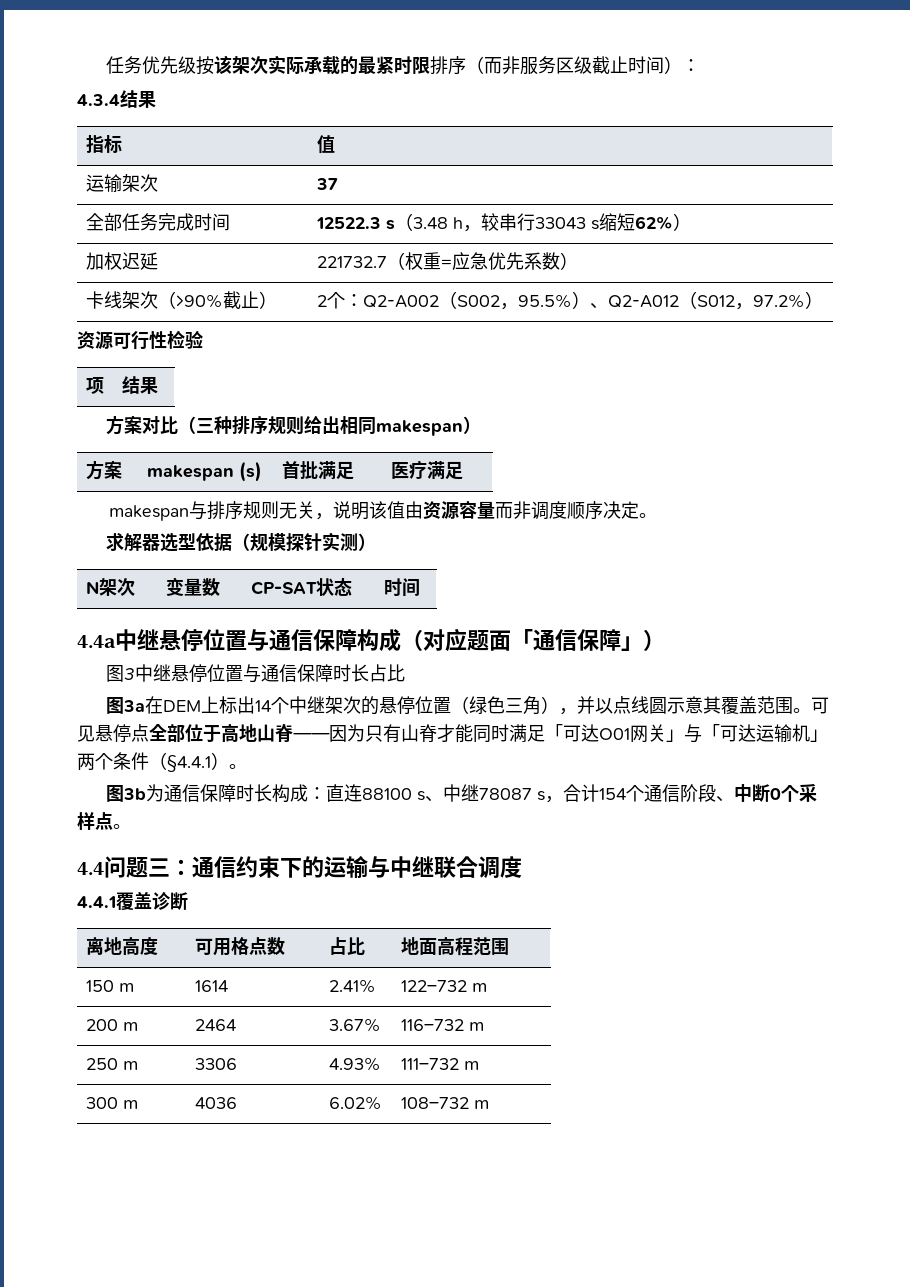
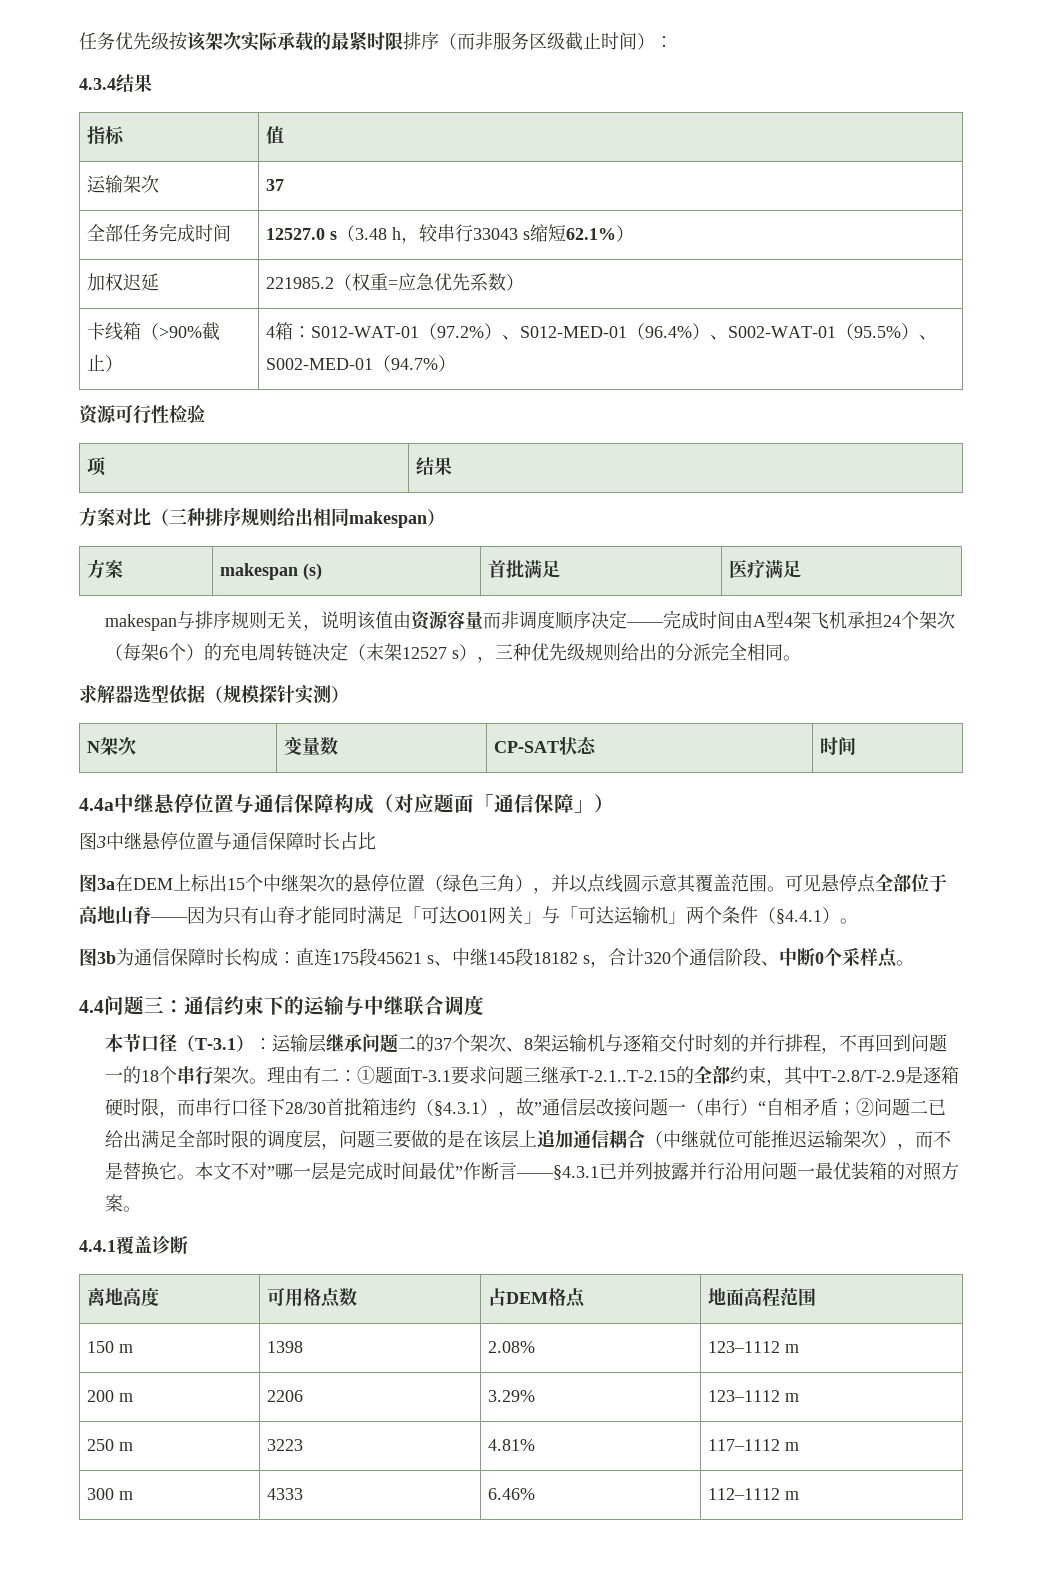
- 全部任务完成时间 | 12522.3 s（3.48 h，较串行33043 s缩短62%）
+ 全部任务完成时间 | 12527.0 s（3.48 h，较串行33043 s缩短62.1%）
- 加权迟延 | 221732.7（权重=应急优先系数）
+ 加权迟延 | 221985.2（权重=应急优先系数）
- 卡线架次（>90%截止） | 2个：Q2-A002（S002，95.5%）、Q2-A012（S012，97.2%）
+ 卡线箱（>90%截止） | 4箱：S012-WAT-01（97.2%）、S012-MED-01（96.4%）、S002-WAT-01（95.5%）、S002-MED-01（94.7%）
- makespan与排序规则无关，说明该值由资源容量而非调度顺序决定。
+ makespan与排序规则无关，说明该值由资源容量而非调度顺序决定——完成时间由A型4架飞机承担24个架次（每架6个）的充电周转链决定（末架12527 s），三种优先级规则给出的分派完全相同。
- 图3a在DEM上标出14个中继架次的悬停位置（绿色三角），并以点线圆示意其覆盖范围。
+ 图3a在DEM上标出15个中继架次的悬停位置（绿色三角），并以点线圆示意其覆盖范围。
- 图3b为通信保障时长构成：直连88100 s、中继78087 s，合计154个通信阶段、中断0个采样点。
+ 图3b为通信保障时长构成：直连175段45621 s、中继145段18182 s，合计320个通信阶段、中断0个采样点。
+ 本节口径（T-3.1）：运输层继承问题二的37个架次、8架运输机与逐箱交付时刻的并行排程，不再回到问题一的18个串行架次。理由有二：①题面T-3.1要求问题三继承T-2.1..T-2.15的全部约束，其中T-2.8/T-2.9是逐箱硬时限，而串行口径下28/30首批箱违约（§4.3.1），故”通信层改接问题一（串行）“自相矛盾；②问题二已给出满足全部时限的调度层，问题三要做的是在该层上追加通信耦合（中继就位可能推迟运输架次），而不是替换它。本文不对”哪一层是完成时间最优”作断言——§4.3.1已并列披露并行沿用问题一最优装箱的对照方案。
- 离地高度 | 可用格点数 | 占比 | 地面高程范围
+ 离地高度 | 可用格点数 | 占DEM格点 | 地面高程范围
- 150 m | 1614 | 2.41% | 122–732 m
+ 150 m | 1398 | 2.08% | 123–1112 m
- 200 m | 2464 | 3.67% | 116–732 m
+ 200 m | 2206 | 3.29% | 123–1112 m
- 250 m | 3306 | 4.93% | 111–732 m
+ 250 m | 3223 | 4.81% | 117–1112 m
- 300 m | 4036 | 6.02% | 108–732 m
+ 300 m | 4333 | 6.46% | 112–1112 m

